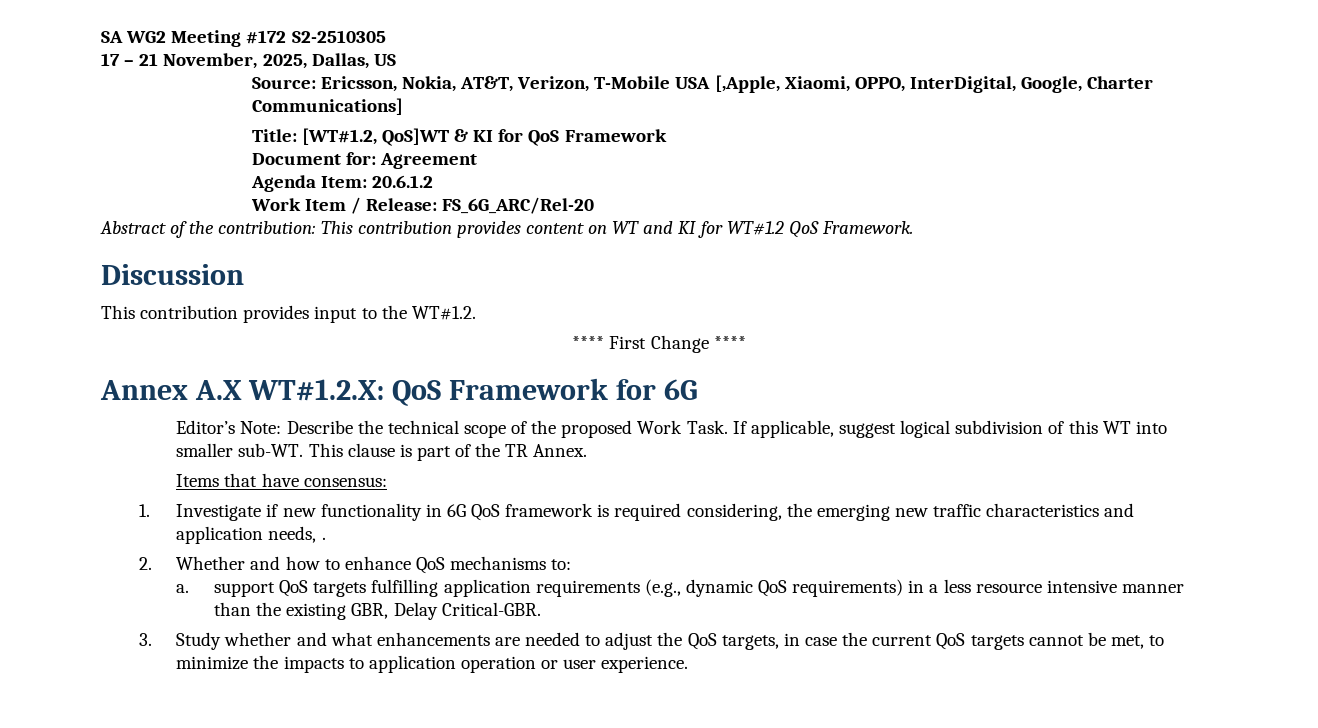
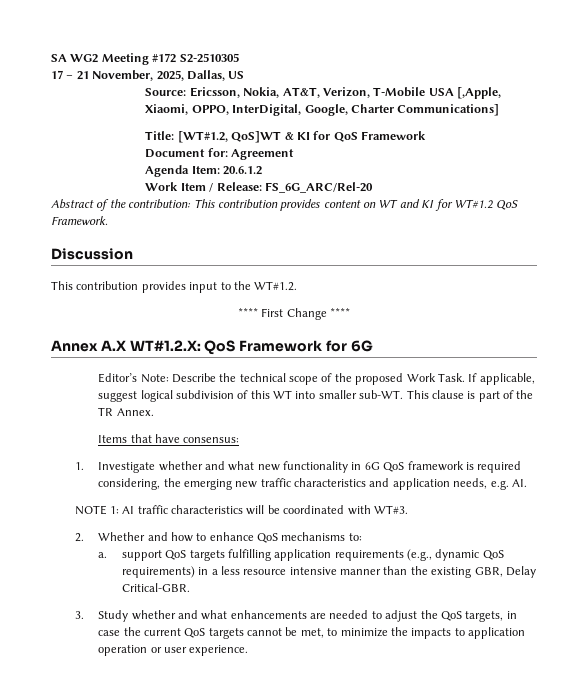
- 1. Investigate if new functionality in 6G QoS framework is required considering, the emerging new traffic characteristics and application needs, .
+ 1. Investigate whether and what new functionality in 6G QoS framework is required considering, the emerging new traffic characteristics and application needs, e.g. AI.
+ NOTE 1: AI traffic characteristics will be coordinated with WT#3.

